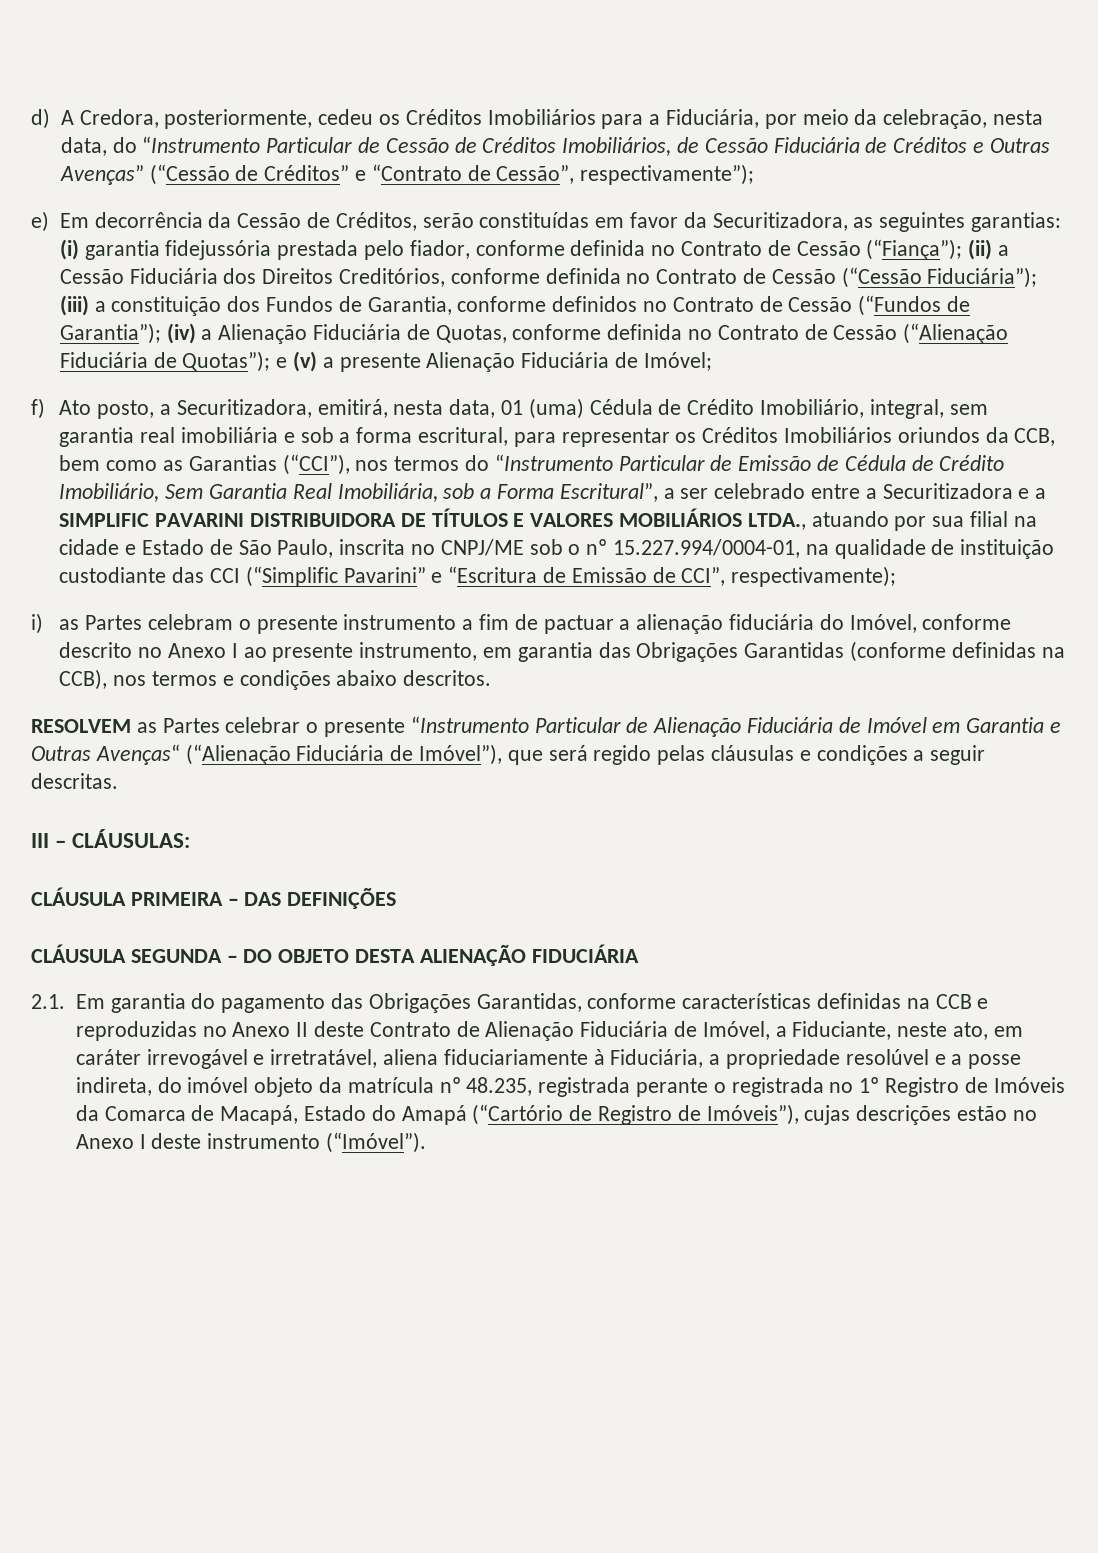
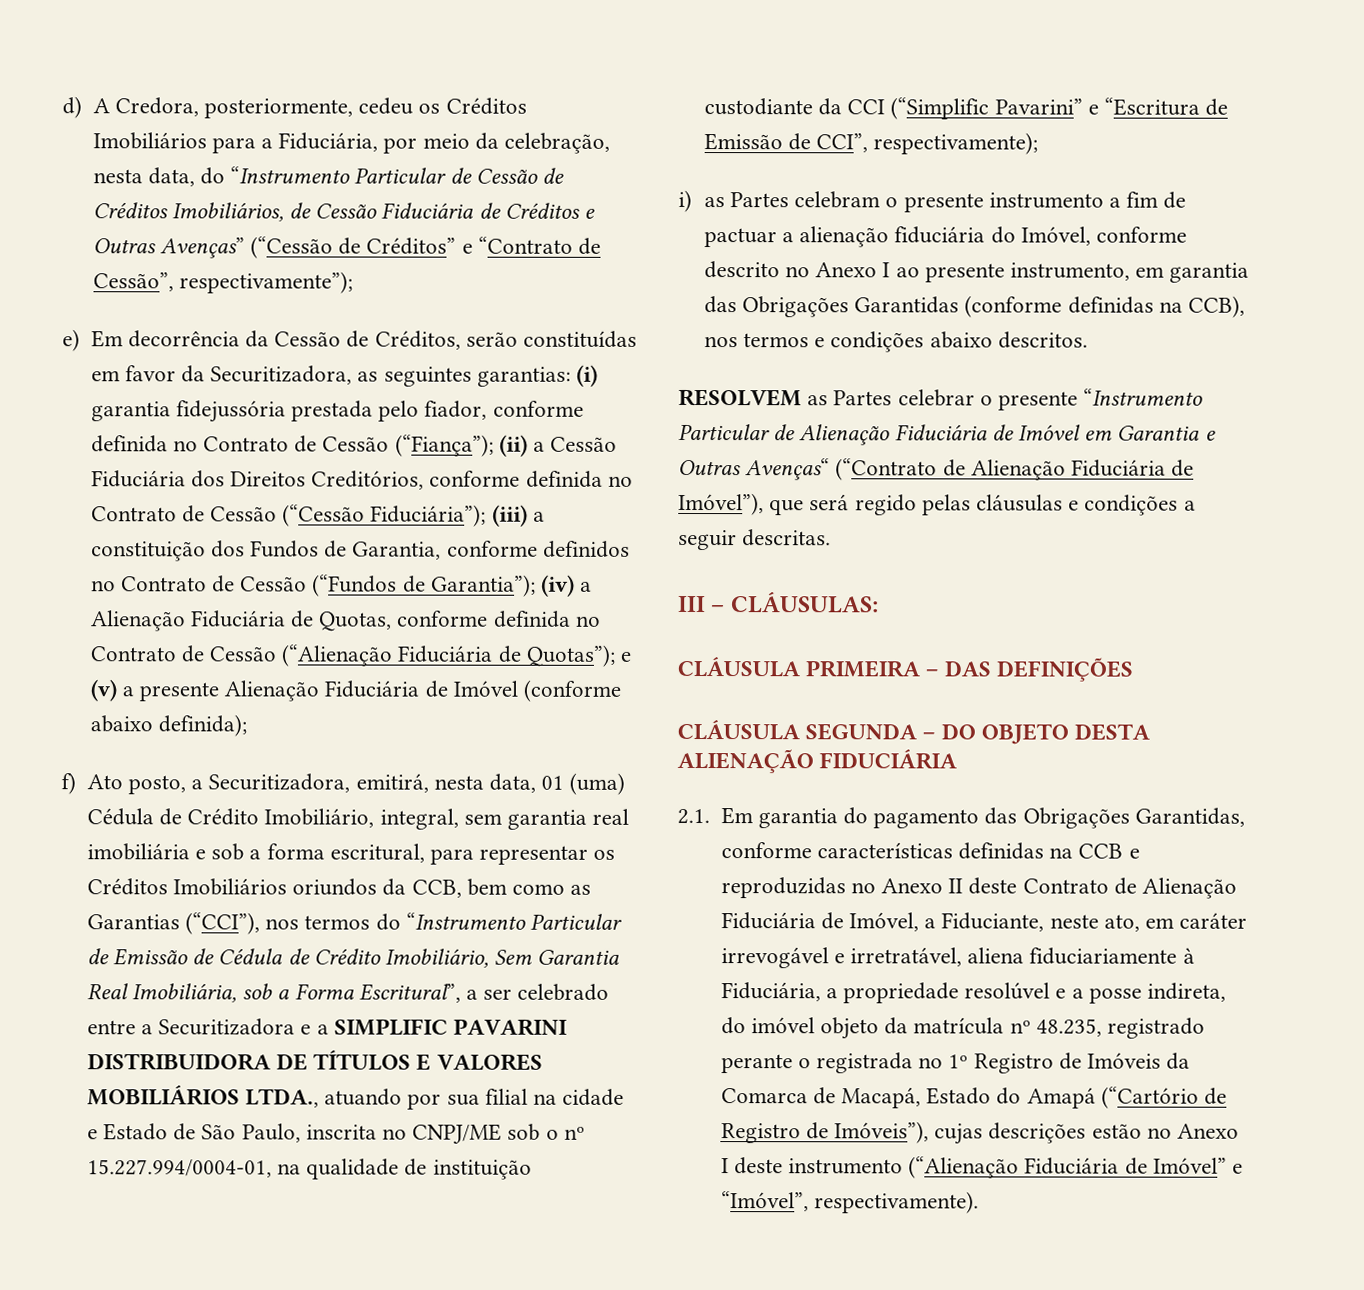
- e (v) a presente Alienação Fiduciária de Imóvel;
+ e (v) a presente Alienação Fiduciária de Imóvel (conforme abaixo definida);
- f) Ato posto, a Securitizadora, emitirá, nesta data, 01 (uma) Cédula de Crédito Imobiliário, integral, sem garantia real imobiliária e sob a forma escritural, para representar os Créditos Imobiliários oriundos da CCB, bem como as Garantias (“CCI”), nos termos do “Instrumento Particular de Emissão de Cédula de Crédito Imobiliário, Sem Garantia Real Imobiliária, sob a Forma Escritural”, a ser celebrado entre a Securitizadora e a SIMPLIFIC PAVARINI DISTRIBUIDORA DE TÍTULOS E VALORES MOBILIÁRIOS LTDA., atuando por sua filial na cidade e Estado de São Paulo, inscrita no CNPJ/ME sob o nº 15.227.994/0004-01, na qualidade de instituição custodiante das CCI (“Simplific Pavarini” e “Escritura de Emissão de CCI”, respectivamente);
+ f) Ato posto, a Securitizadora, emitirá, nesta data, 01 (uma) Cédula de Crédito Imobiliário, integral, sem garantia real imobiliária e sob a forma escritural, para representar os Créditos Imobiliários oriundos da CCB, bem como as Garantias (“CCI”), nos termos do “Instrumento Particular de Emissão de Cédula de Crédito Imobiliário, Sem Garantia Real Imobiliária, sob a Forma Escritural”, a ser celebrado entre a Securitizadora e a SIMPLIFIC PAVARINI DISTRIBUIDORA DE TÍTULOS E VALORES MOBILIÁRIOS LTDA., atuando por sua filial na cidade e Estado de São Paulo, inscrita no CNPJ/ME sob o nº 15.227.994/0004-01, na qualidade de instituição custodiante da CCI (“Simplific Pavarini” e “Escritura de Emissão de CCI”, respectivamente);
- RESOLVEM as Partes celebrar o presente “Instrumento Particular de Alienação Fiduciária de Imóvel em Garantia e Outras Avenças“ (“Alienação Fiduciária de Imóvel”), que será regido pelas cláusulas e condições a seguir descritas.
+ RESOLVEM as Partes celebrar o presente “Instrumento Particular de Alienação Fiduciária de Imóvel em Garantia e Outras Avenças“ (“Contrato de Alienação Fiduciária de Imóvel”), que será regido pelas cláusulas e condições a seguir descritas.
- 2.1. Em garantia do pagamento das Obrigações Garantidas, conforme características definidas na CCB e reproduzidas no Anexo II deste Contrato de Alienação Fiduciária de Imóvel, a Fiduciante, neste ato, em caráter irrevogável e irretratável, aliena fiduciariamente à Fiduciária, a propriedade resolúvel e a posse indireta, do imóvel objeto da matrícula nº 48.235, registrada perante o registrada no 1º Registro de Imóveis da Comarca de Macapá, Estado do Amapá (“Cartório de Registro de Imóveis”), cujas descrições estão no Anexo I deste instrumento (“Imóvel”).
+ 2.1. Em garantia do pagamento das Obrigações Garantidas, conforme características definidas na CCB e reproduzidas no Anexo II deste Contrato de Alienação Fiduciária de Imóvel, a Fiduciante, neste ato, em caráter irrevogável e irretratável, aliena fiduciariamente à Fiduciária, a propriedade resolúvel e a posse indireta, do imóvel objeto da matrícula nº 48.235, registrado perante o registrada no 1º Registro de Imóveis da Comarca de Macapá, Estado do Amapá (“Cartório de Registro de Imóveis”), cujas descrições estão no Anexo I deste instrumento (“Alienação Fiduciária de Imóvel” e “Imóvel”, respectivamente).

